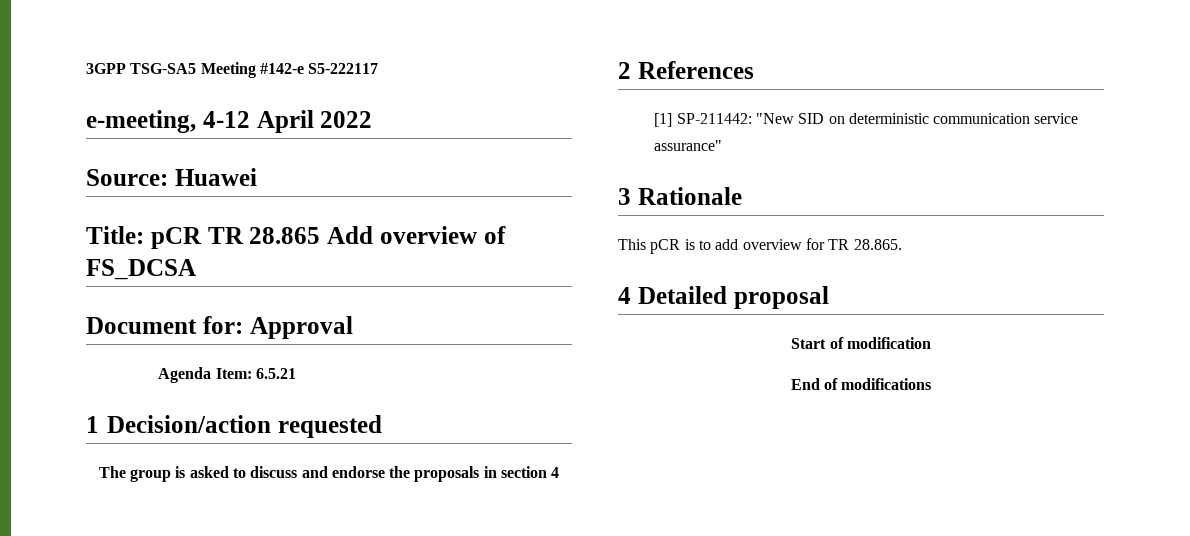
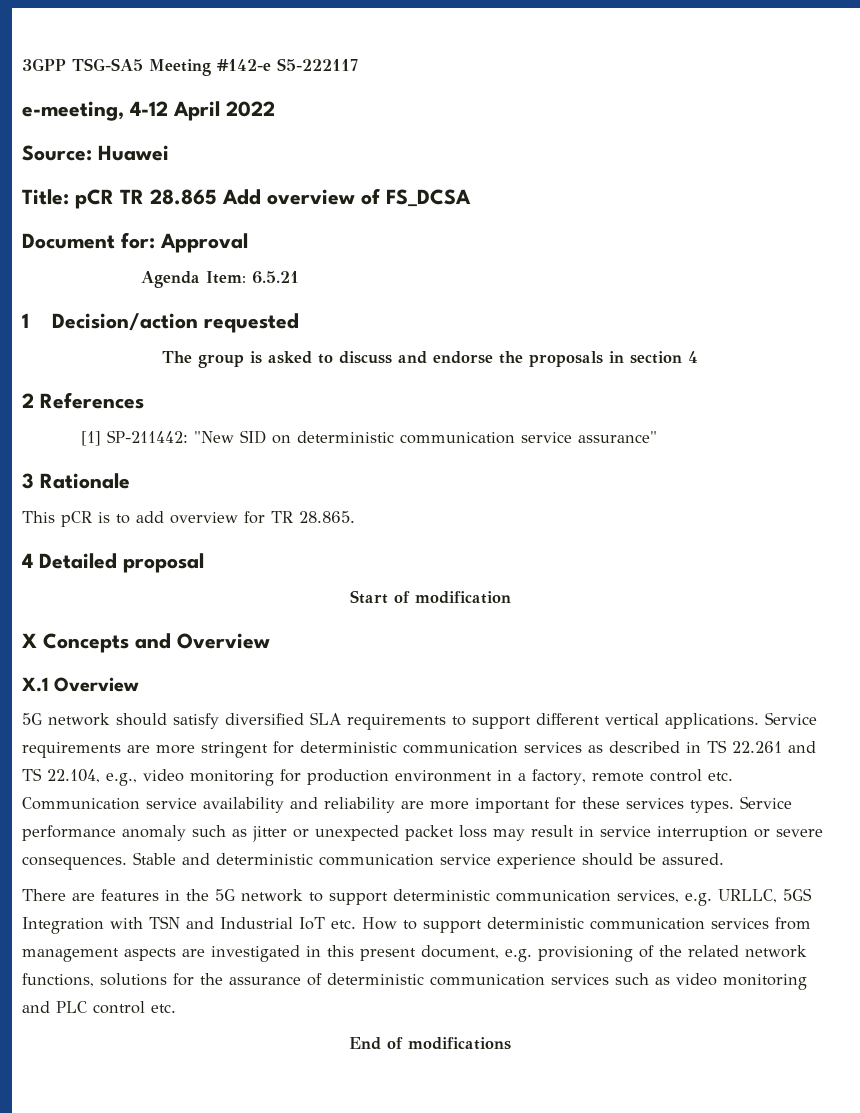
+ X Concepts and Overview
+ X.1 Overview
+ 5G network should satisfy diversified SLA requirements to support different vertical applications. Service requirements are more stringent for deterministic communication services as described in TS 22.261 and TS 22.104, e.g., video monitoring for production environment in a factory, remote control etc. Communication service availability and reliability are more important for these services types. Service performance anomaly such as jitter or unexpected packet loss may result in service interruption or severe consequences. Stable and deterministic communication service experience should be assured.
+ There are features in the 5G network to support deterministic communication services, e.g. URLLC, 5GS Integration with TSN and Industrial IoT etc. How to support deterministic communication services from management aspects are investigated in this present document, e.g. provisioning of the related network functions, solutions for the assurance of deterministic communication services such as video monitoring and PLC control etc.

